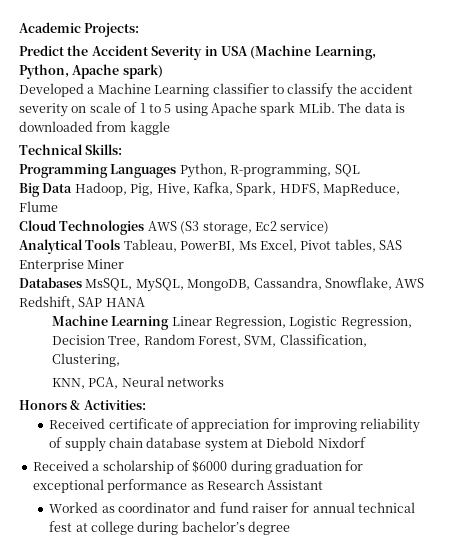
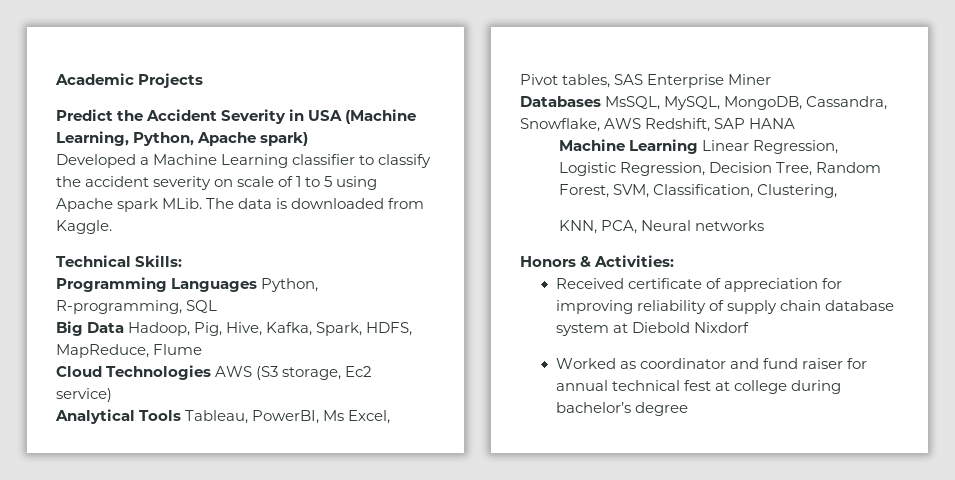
- Academic Projects:
+ Academic Projects
- The data is downloaded from kaggle
+ The data is downloaded from Kaggle.
- Received a scholarship of $6000 during graduation for exceptional performance as Research Assistant

